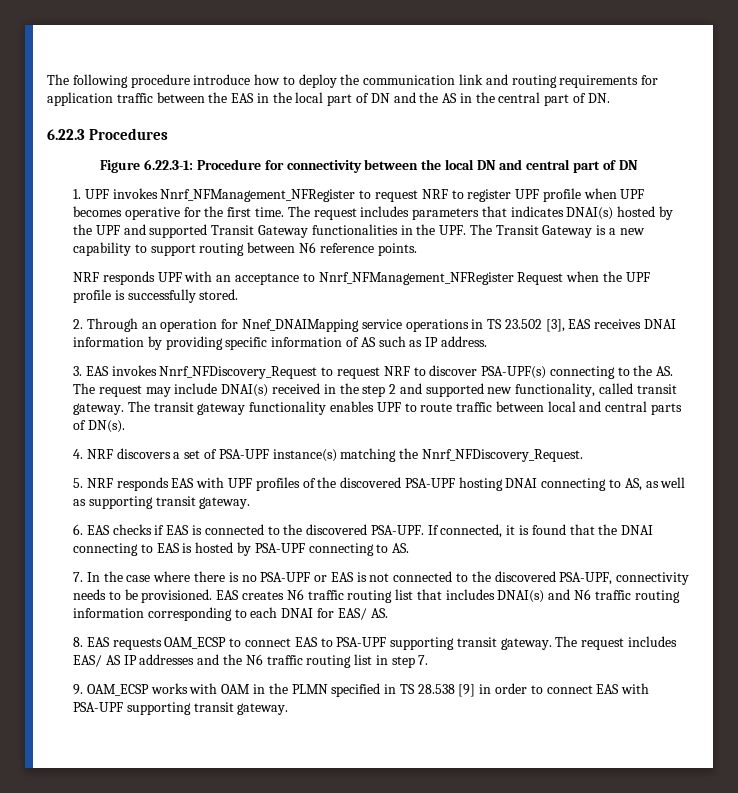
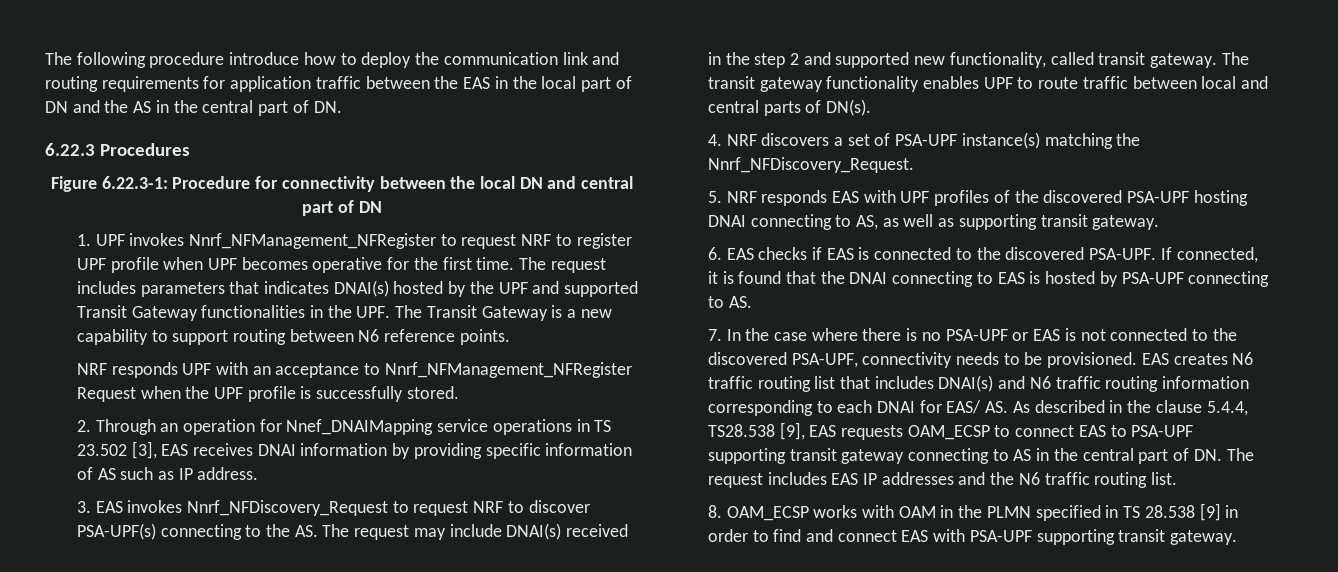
- EAS creates N6 traffic routing list that includes DNAI(s) and N6 traffic routing information corresponding to each DNAI for EAS/ AS.
- 8. EAS requests OAM_ECSP to connect EAS to PSA-UPF supporting transit gateway. The request includes EAS/ AS IP addresses and the N6 traffic routing list in step 7.
- 9. OAM_ECSP works with OAM in the PLMN specified in TS 28.538 [9] in order to connect EAS with PSA-UPF supporting transit gateway.
+ EAS creates N6 traffic routing list that includes DNAI(s) and N6 traffic routing information corresponding to each DNAI for EAS/ AS. As described in the clause 5.4.4, TS28.538 [9], EAS requests OAM_ECSP to connect EAS to PSA-UPF supporting transit gateway connecting to AS in the central part of DN. The request includes EAS IP addresses and the N6 traffic routing list.
+ 8. OAM_ECSP works with OAM in the PLMN specified in TS 28.538 [9] in order to find and connect EAS with PSA-UPF supporting transit gateway.

